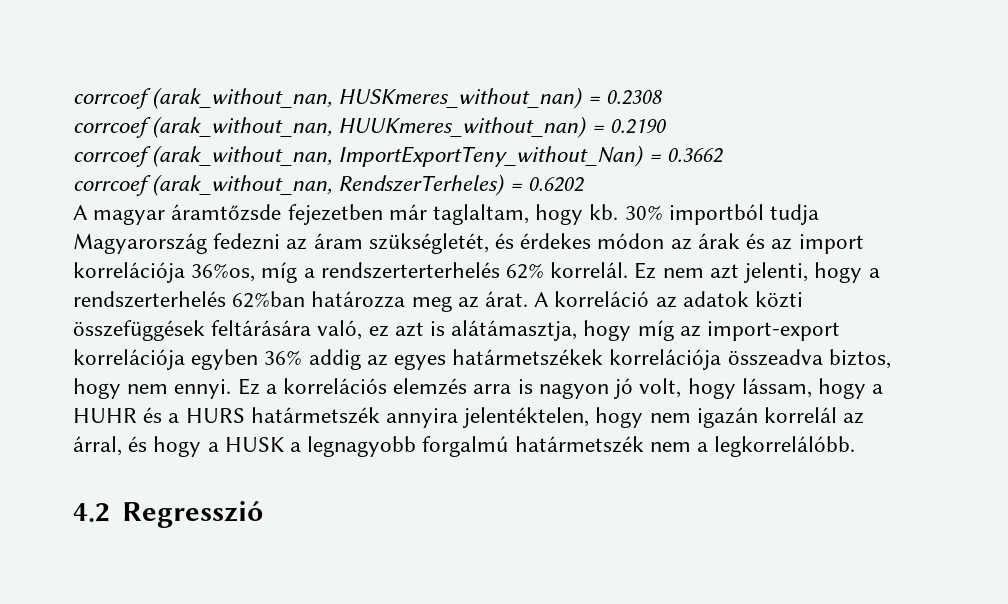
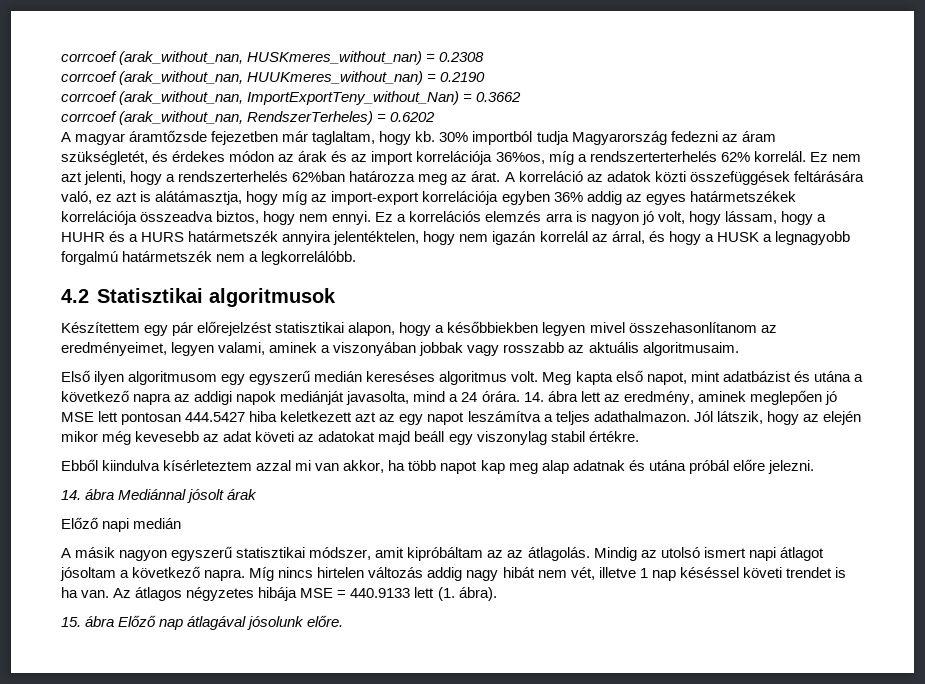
- 4.2 Regresszió
+ 4.2 Statisztikai algoritmusok
+ Készítettem egy pár előrejelzést statisztikai alapon, hogy a későbbiekben legyen mivel összehasonlítanom az eredményeimet, legyen valami, aminek a viszonyában jobbak vagy rosszabb az aktuális algoritmusaim.
+ Első ilyen algoritmusom egy egyszerű medián kereséses algoritmus volt. Meg kapta első napot, mint adatbázist és utána a következő napra az addigi napok mediánját javasolta, mind a 24 órára. 14. ábra lett az eredmény, aminek meglepően jó MSE lett pontosan 444.5427 hiba keletkezett azt az egy napot leszámítva a teljes adathalmazon. Jól látszik, hogy az elején mikor még kevesebb az adat követi az adatokat majd beáll egy viszonylag stabil értékre.
+ Ebből kiindulva kísérleteztem azzal mi van akkor, ha több napot kap meg alap adatnak és utána próbál előre jelezni.
+ 14. ábra Mediánnal jósolt árak
+ Előző napi medián
+ A másik nagyon egyszerű statisztikai módszer, amit kipróbáltam az az átlagolás. Mindig az utolsó ismert napi átlagot jósoltam a következő napra. Míg nincs hirtelen változás addig nagy hibát nem vét, illetve 1 nap késéssel követi trendet is ha van. Az átlagos négyzetes hibája MSE = 440.9133 lett (1. ábra).
+ 15. ábra Előző nap átlagával jósolunk előre.

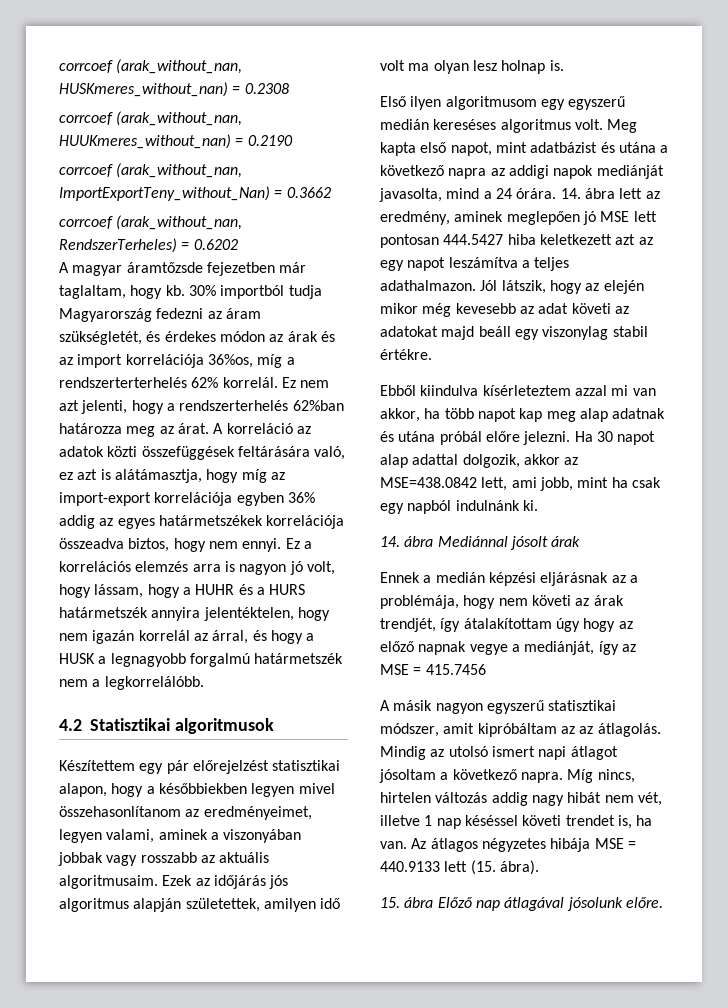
+ Ezek az időjárás jós algoritmus alapján születettek, amilyen idő volt ma olyan lesz holnap is.
+ Ha 30 napot alap adattal dolgozik, akkor az MSE=438.0842 lett, ami jobb, mint ha csak egy napból indulnánk ki.
- Előző napi medián
+ Ennek a medián képzési eljárásnak az a problémája, hogy nem követi az árak trendjét, így átalakítottam úgy hogy az előző napnak vegye a mediánját, így az MSE = 415.7456
- Míg nincs hirtelen változás addig nagy hibát nem vét, illetve 1 nap késéssel követi trendet is ha van.
+ Míg nincs, hirtelen változás addig nagy hibát nem vét, illetve 1 nap késéssel követi trendet is, ha van.
- Az átlagos négyzetes hibája MSE = 440.9133 lett (1. ábra).
+ Az átlagos négyzetes hibája MSE = 440.9133 lett (15. ábra).

